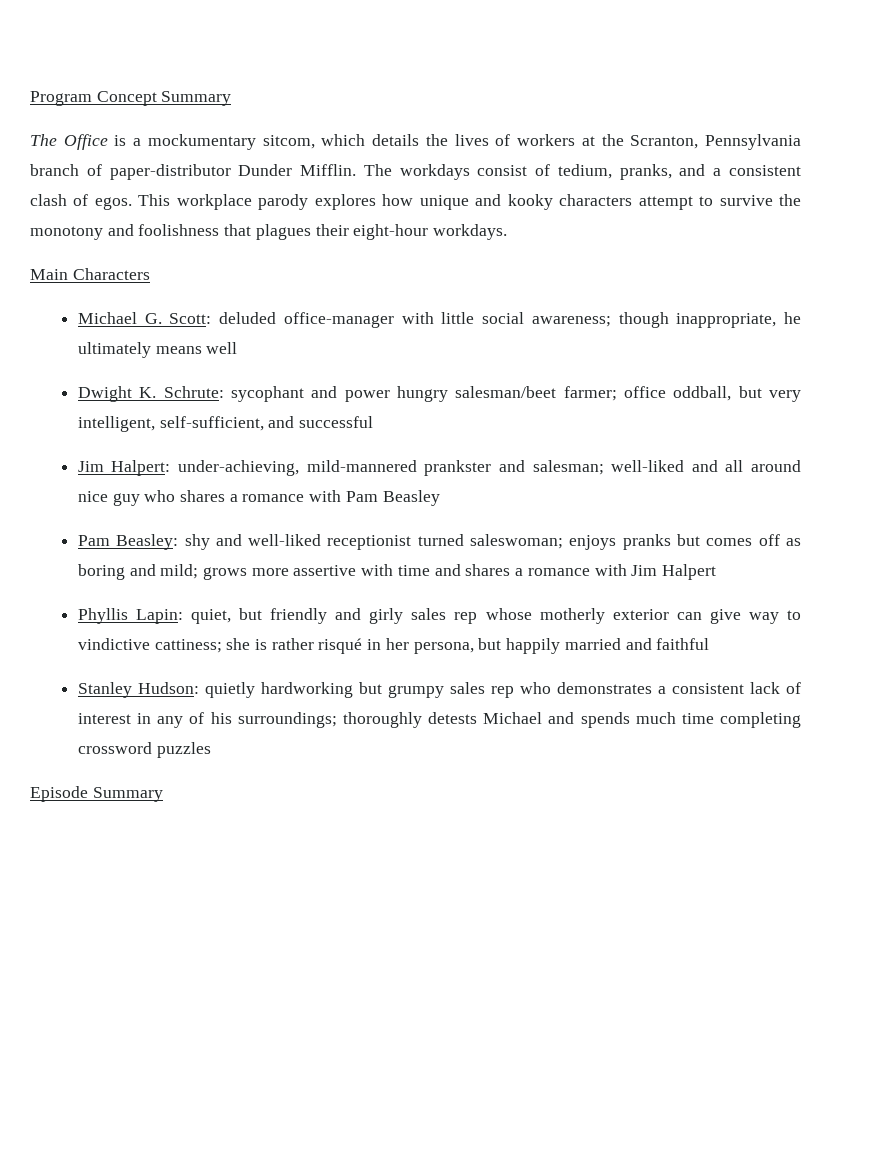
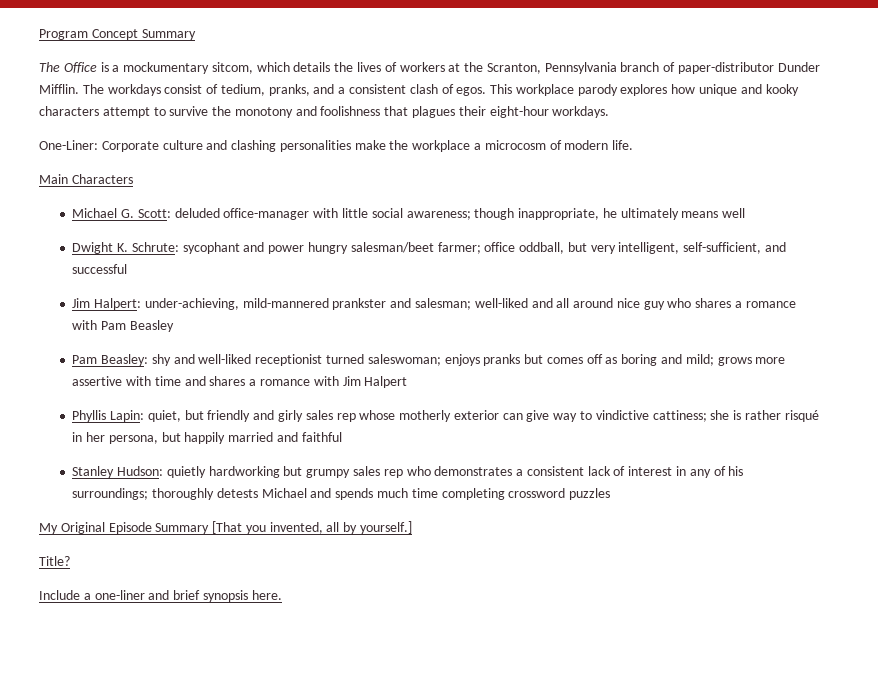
+ One-Liner: Corporate culture and clashing personalities make the workplace a microcosm of modern life.
- Episode Summary
+ My Original Episode Summary [That you invented, all by yourself.]
+ Title?
+ Include a one-liner and brief synopsis here.

